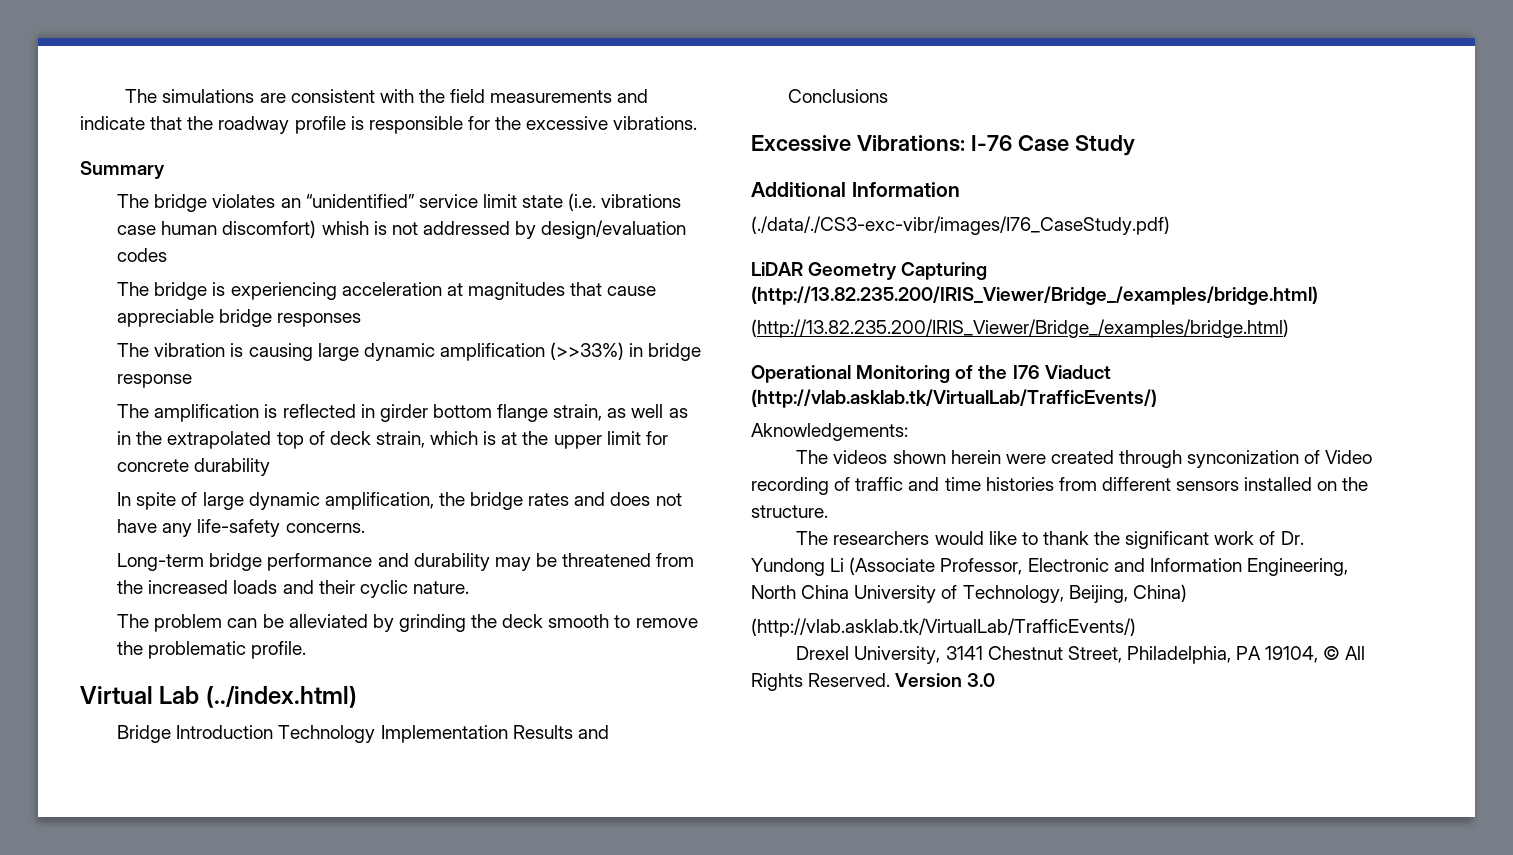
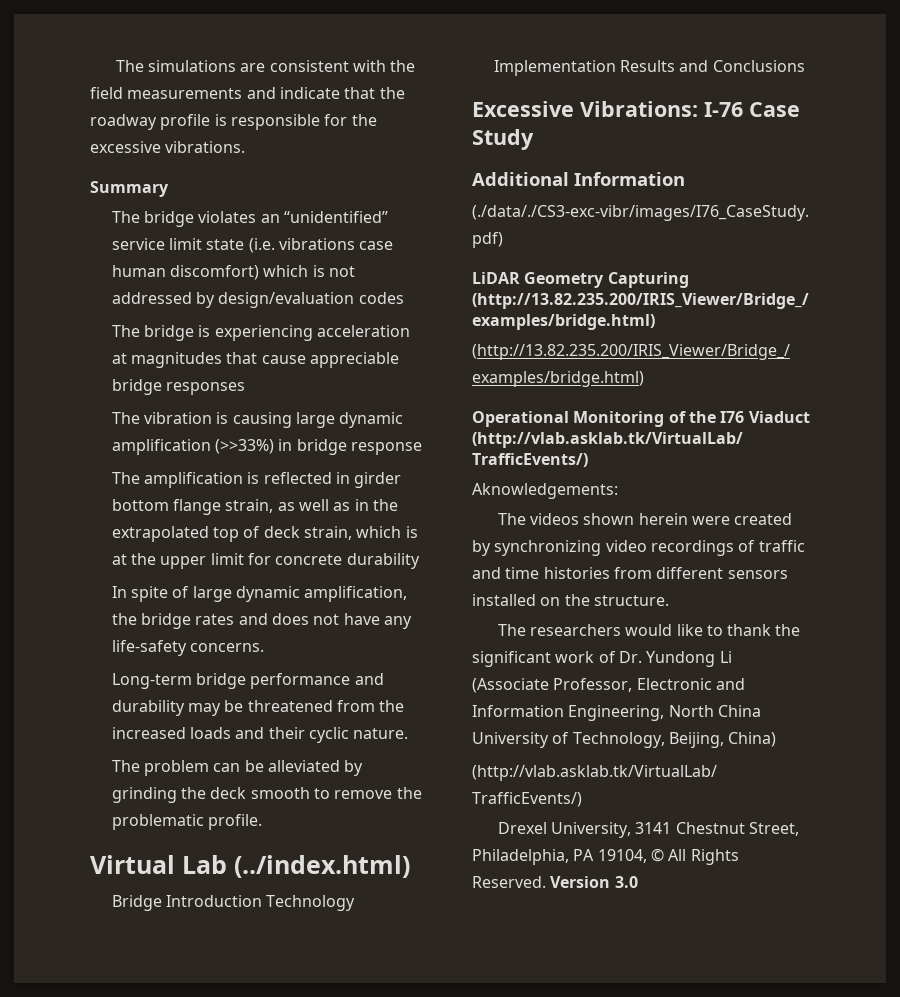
- The bridge violates an “unidentified” service limit state (i.e. vibrations case human discomfort) whish is not addressed by design/evaluation codes
+ The bridge violates an “unidentified” service limit state (i.e. vibrations case human discomfort) which is not addressed by design/evaluation codes
- The videos shown herein were created through synconization of Video recording of traffic and time histories from different sensors installed on the structure.
+ The videos shown herein were created by synchronizing video recordings of traffic and time histories from different sensors installed on the structure.

